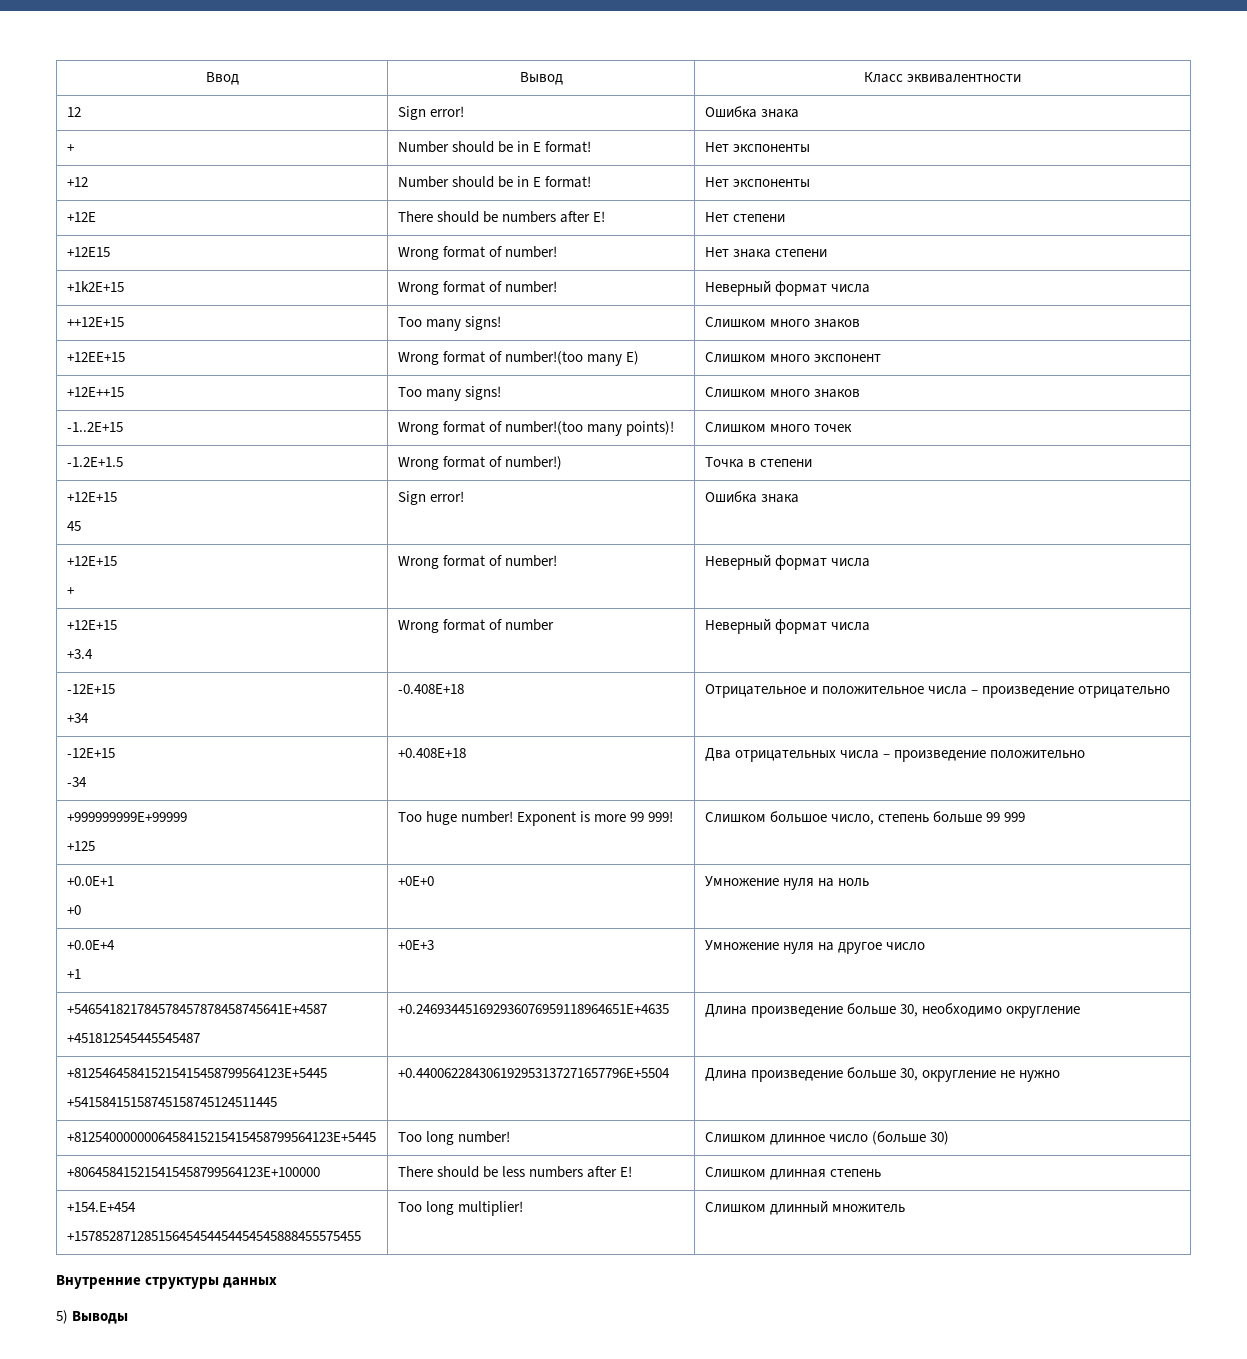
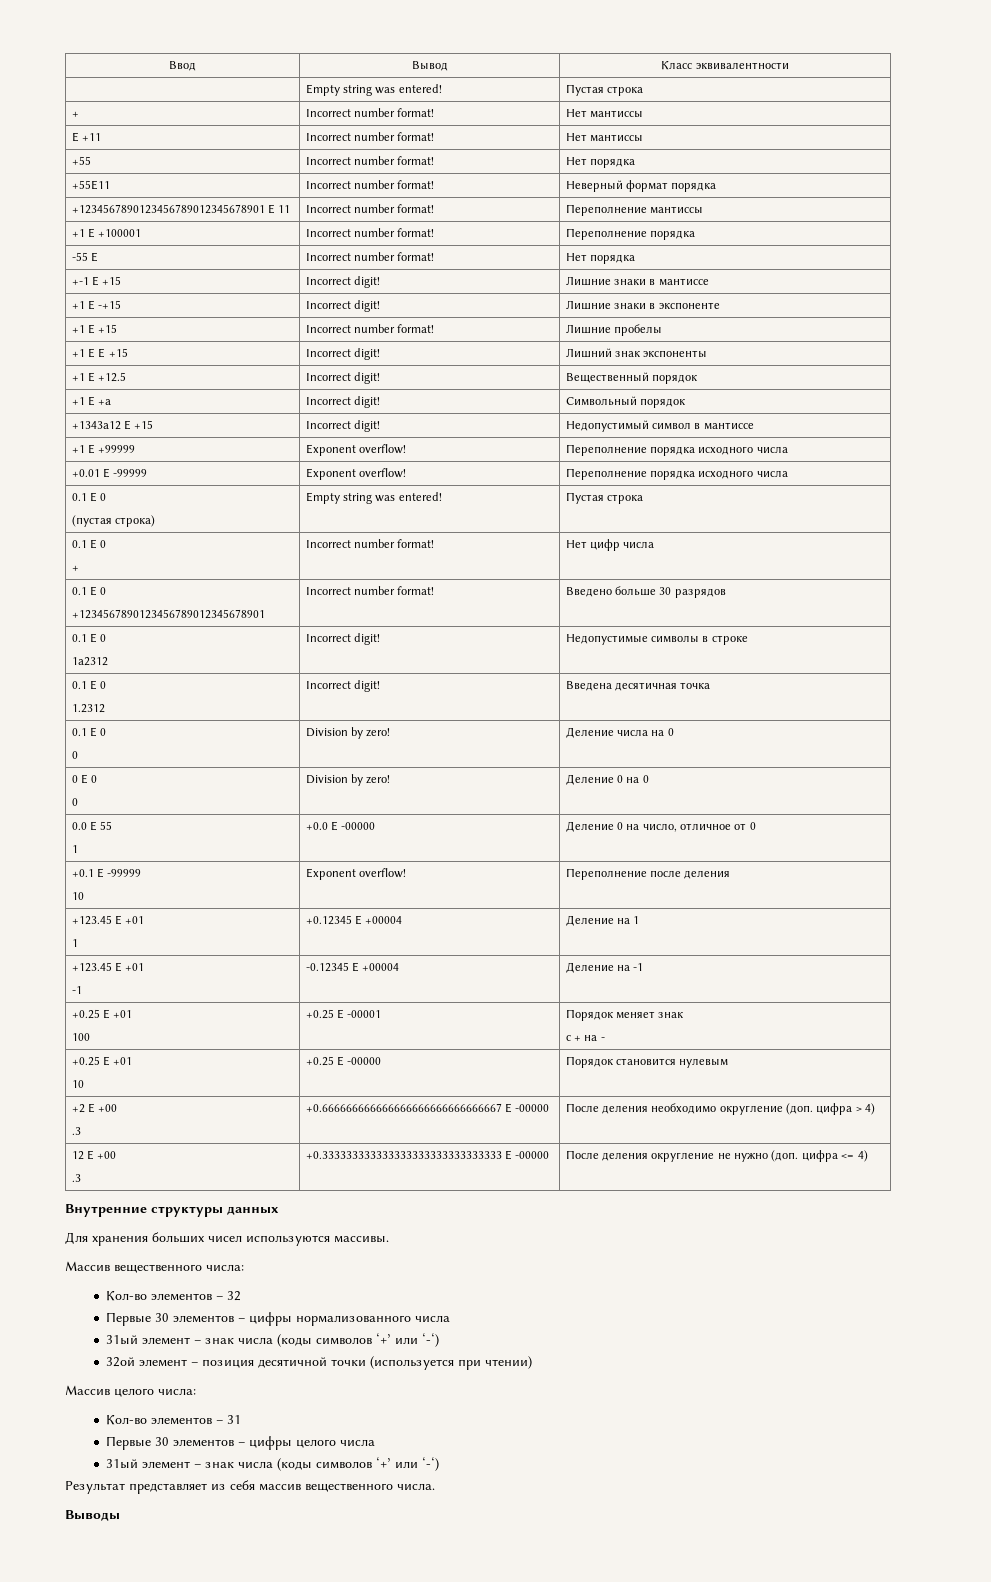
  Ввод | Вывод | Класс эквивалентности
- 12 | Sign error! | Ошибка знака
- + | Number should be in E format! | Нет экспоненты
- +12 | Number should be in E format! | Нет экспоненты
- +12E | There should be numbers after E! | Нет степени
- +12E15 | Wrong format of number! | Нет знака степени
- +1k2E+15 | Wrong format of number! | Неверный формат числа
- ++12E+15 | Too many signs! | Слишком много знаков
- +12EE+15 | Wrong format of number!(too many E) | Слишком много экспонент
- +12E++15 | Too many signs! | Слишком много знаков
- -1..2E+15 | Wrong format of number!(too many points)! | Слишком много точек
- -1.2E+1.5 | Wrong format of number!) | Точка в степени
- +12E+15
- 45 | Sign error! | Ошибка знака
- +12E+15
- + | Wrong format of number! | Неверный формат числа
- +12E+15
- +3.4 | Wrong format of number | Неверный формат числа
- -12E+15
- +34 | -0.408E+18 | Отрицательное и положительное числа – произведение отрицательно
- -12E+15
- -34 | +0.408E+18 | Два отрицательных числа – произведение положительно
- +999999999E+99999
- +125 | Too huge number! Exponent is more 99 999! | Слишком большое число, степень больше 99 999
- +0.0E+1
- +0 | +0E+0 | Умножение нуля на ноль
- +0.0E+4
- +1 | +0E+3 | Умножение нуля на другое число
- +546541821784578457878458745641E+4587
- +451812545445545487 | +0.246934451692936076959118964651E+4635 | Длина произведение больше 30, необходимо округление
- +812546458415215415458799564123E+5445
- +54158415158745158745124511445 | +0.440062284306192953137271657796E+5504 | Длина произведение больше 30, округление не нужно
- +8125400000006458415215415458799564123E+5445 | Too long number! | Слишком длинное число (больше 30)
- +806458415215415458799564123E+100000 | There should be less numbers after E! | Слишком длинная степень
- +154.E+454
- +15785287128515645454454454545888455575455 | Too long multiplier! | Слишком длинный множитель
+ | Empty string was entered! | Пустая строка
+ + | Incorrect number format! | Нет мантиссы
+ E +11 | Incorrect number format! | Нет мантиссы
+ +55 | Incorrect number format! | Нет порядка
+ +55E11 | Incorrect number format! | Неверный формат порядка
+ +1234567890123456789012345678901 E 11 | Incorrect number format! | Переполнение мантиссы
+ +1 E +100001 | Incorrect number format! | Переполнение порядка
+ -55 E | Incorrect number format! | Нет порядка
+ +-1 E +15 | Incorrect digit! | Лишние знаки в мантиссе
+ +1 E -+15 | Incorrect digit! | Лишние знаки в экспоненте
+ +1 E +15 | Incorrect number format! | Лишние пробелы
+ +1 E E +15 | Incorrect digit! | Лишний знак экспоненты
+ +1 E +12.5 | Incorrect digit! | Вещественный порядок
+ +1 E +a | Incorrect digit! | Символьный порядок
+ +1343a12 E +15 | Incorrect digit! | Недопустимый символ в мантиссе
+ +1 E +99999 | Exponent overflow! | Переполнение порядка исходного числа
+ +0.01 E -99999 | Exponent overflow! | Переполнение порядка исходного числа
+ 0.1 E 0
+ (пустая строка) | Empty string was entered! | Пустая строка
+ 0.1 E 0
+ + | Incorrect number format! | Нет цифр числа
+ 0.1 E 0
+ +1234567890123456789012345678901 | Incorrect number format! | Введено больше 30 разрядов
+ 0.1 E 0
+ 1a2312 | Incorrect digit! | Недопустимые символы в строке
+ 0.1 E 0
+ 1.2312 | Incorrect digit! | Введена десятичная точка
+ 0.1 E 0
+ 0 | Division by zero! | Деление числа на 0
+ 0 E 0
+ 0 | Division by zero! | Деление 0 на 0
+ 0.0 E 55
+ 1 | +0.0 E -00000 | Деление 0 на число, отличное от 0
+ +0.1 E -99999
+ 10 | Exponent overflow! | Переполнение после деления
+ +123.45 E +01
+ 1 | +0.12345 E +00004 | Деление на 1
+ +123.45 E +01
+ -1 | -0.12345 E +00004 | Деление на -1
+ +0.25 E +01
+ 100 | +0.25 E -00001 | Порядок меняет знак
+ c + на -
+ +0.25 E +01
+ 10 | +0.25 E -00000 | Порядок становится нулевым
+ +2 E +00
+ .3 | +0.666666666666666666666666666667 E -00000 | После деления необходимо округление (доп. цифра > 4)
+ 12 E +00
+ .3 | +0.333333333333333333333333333333 E -00000 | После деления округление не нужно (доп. цифра <= 4)
  Внутренние структуры данных
- 5) Выводы
+ Для хранения больших чисел используются массивы.
+ Массив вещественного числа:
+ Кол-во элементов – 32
+ Первые 30 элементов – цифры нормализованного числа
+ 31ый элемент – знак числа (коды символов ‘+’ или ‘-‘)
+ 32ой элемент – позиция десятичной точки (используется при чтении)
+ Массив целого числа:
+ Кол-во элементов – 31
+ Первые 30 элементов – цифры целого числа
+ 31ый элемент – знак числа (коды символов ‘+’ или ‘-‘)
+ Результат представляет из себя массив вещественного числа.
+ Выводы

